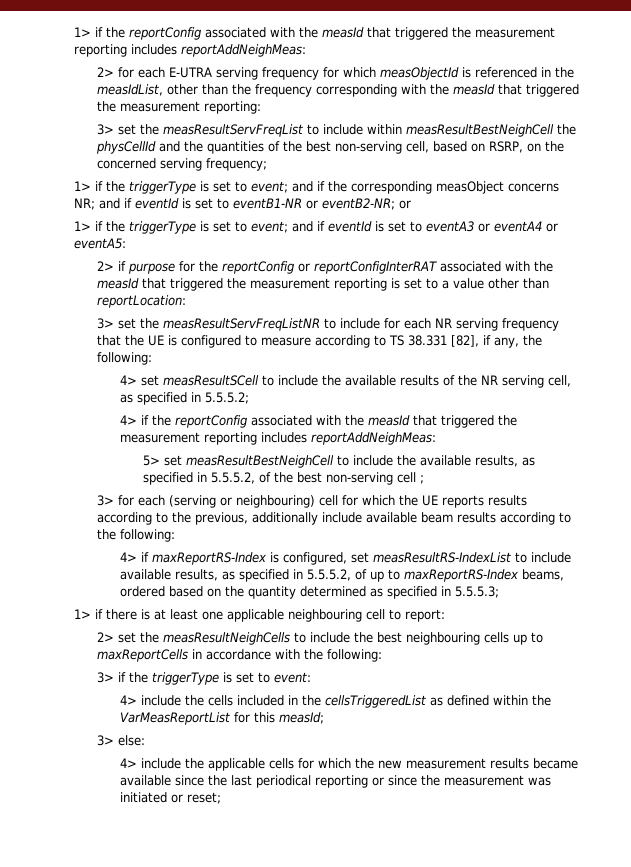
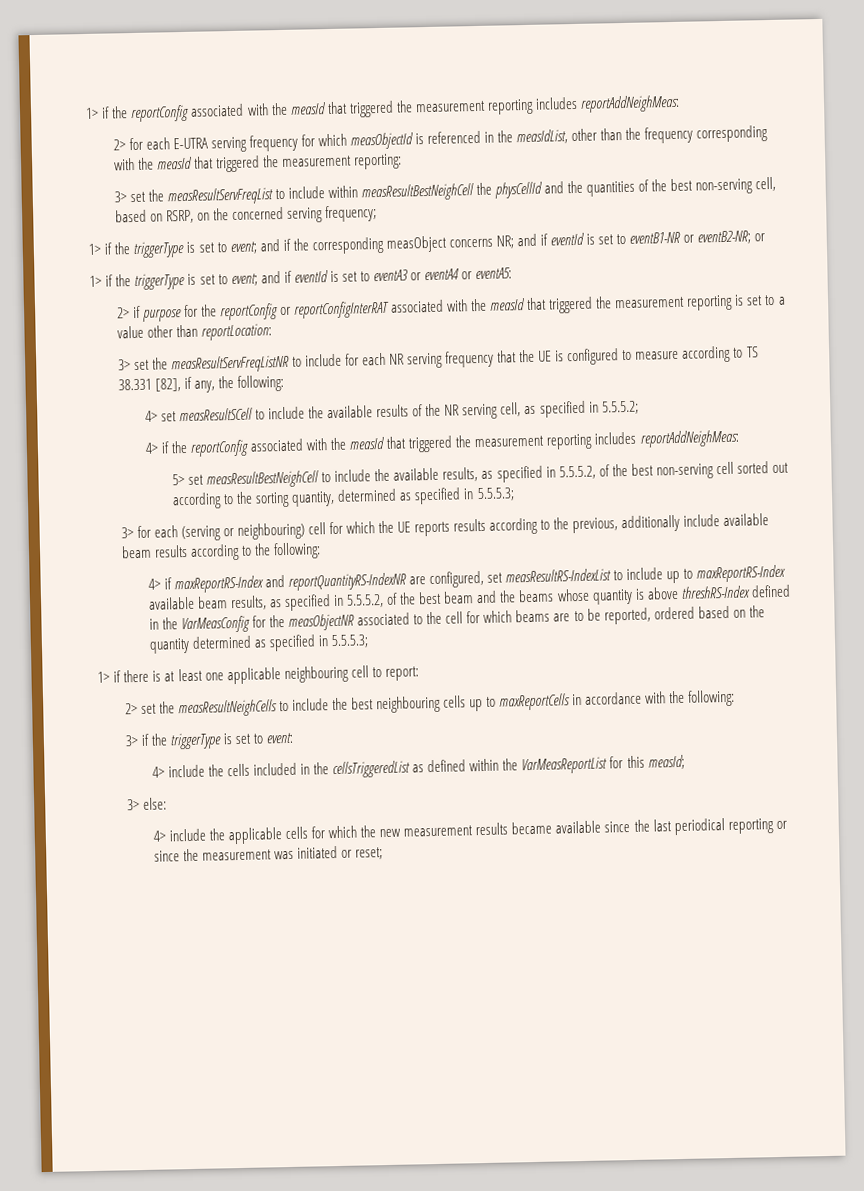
- 5> set measResultBestNeighCell to include the available results, as specified in 5.5.5.2, of the best non-serving cell ;
+ 5> set measResultBestNeighCell to include the available results, as specified in 5.5.5.2, of the best non-serving cell sorted out according to the sorting quantity, determined as specified in 5.5.5.3;
- 4> if maxReportRS-Index is configured, set measResultRS-IndexList to include available results, as specified in 5.5.5.2, of up to maxReportRS-Index beams, ordered based on the quantity determined as specified in 5.5.5.3;
+ 4> if maxReportRS-Index and reportQuantityRS-IndexNR are configured, set measResultRS-IndexList to include up to maxReportRS-Index available beam results, as specified in 5.5.5.2, of the best beam and the beams whose quantity is above threshRS-Index defined in the VarMeasConfig for the measObjectNR associated to the cell for which beams are to be reported, ordered based on the quantity determined as specified in 5.5.5.3;

